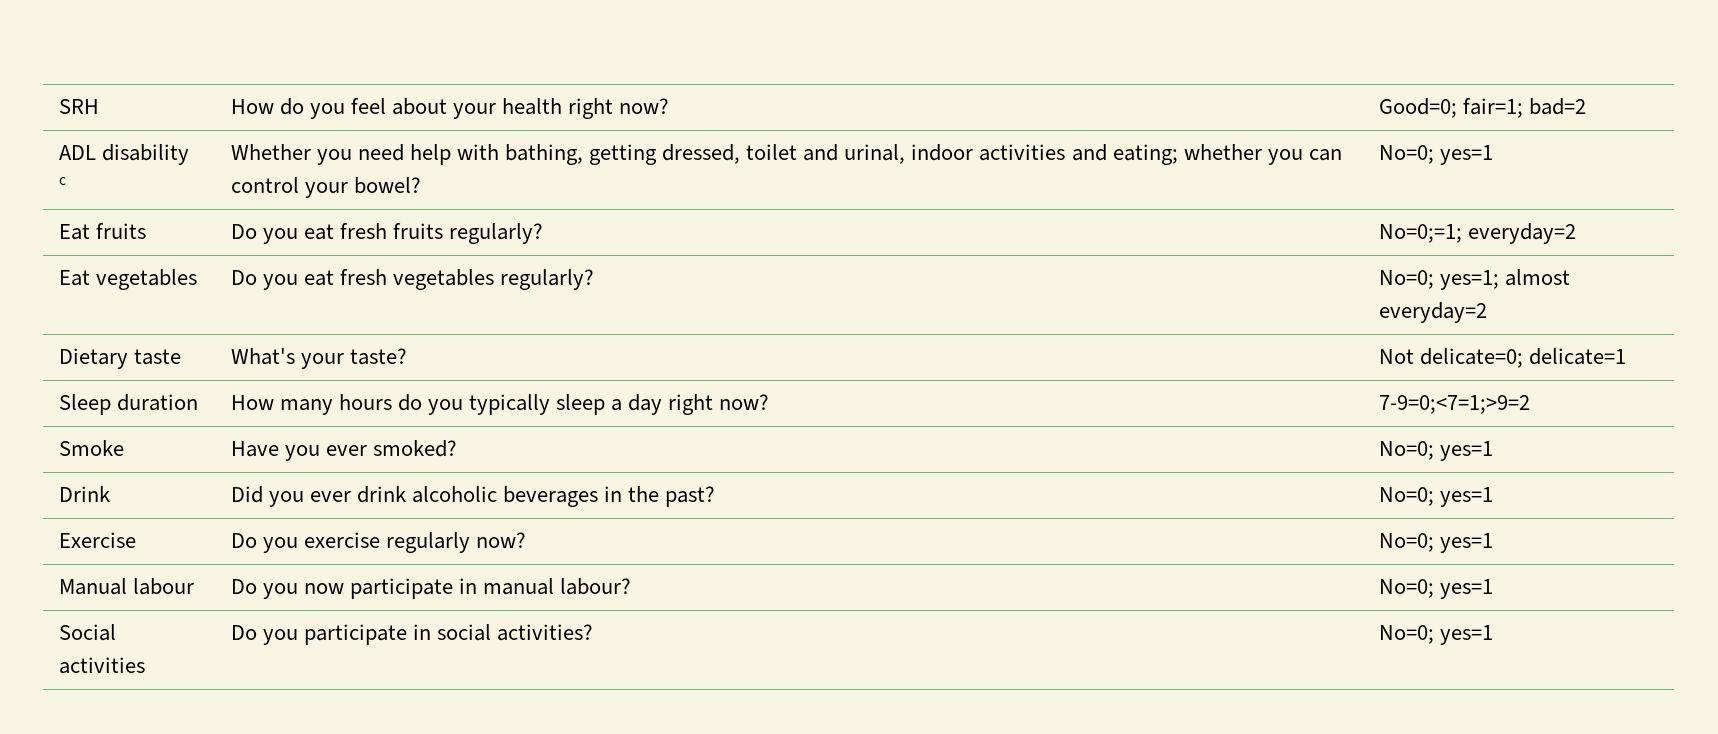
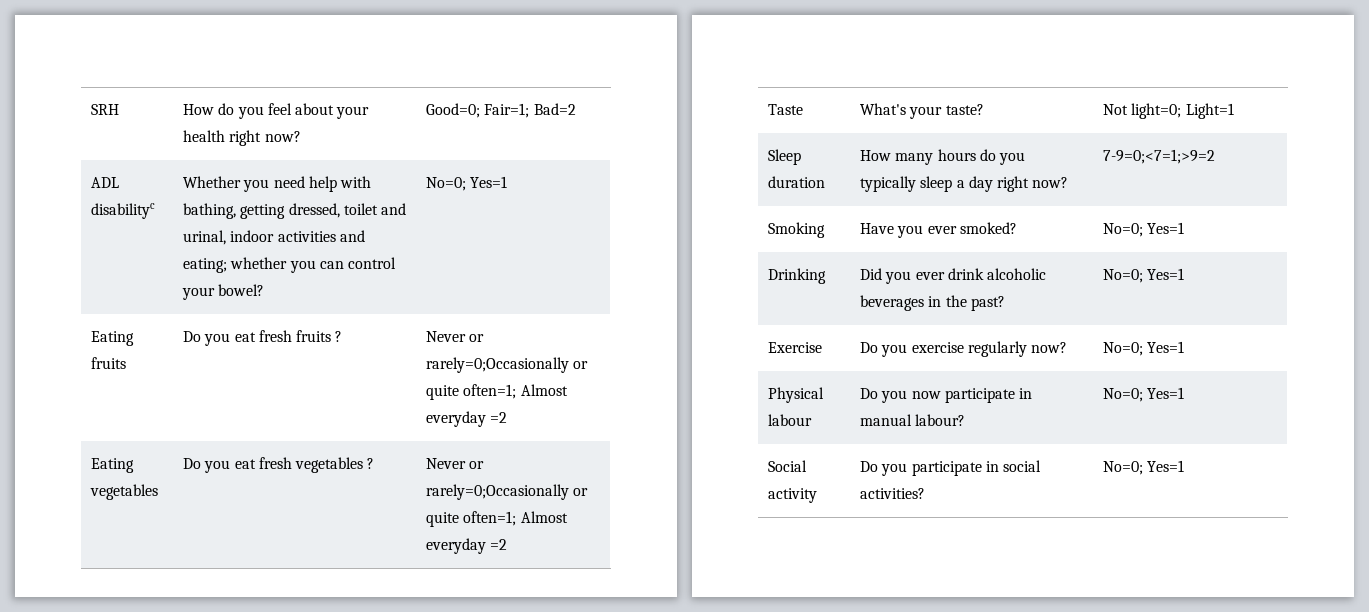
- SRH | How do you feel about your health right now? | Good=0; fair=1; bad=2
+ SRH | How do you feel about your health right now? | Good=0; Fair=1; Bad=2
- ADL disability c | Whether you need help with bathing, getting dressed, toilet and urinal, indoor activities and eating; whether you can control your bowel? | No=0; yes=1
- Eat fruits | Do you eat fresh fruits regularly? | No=0;=1; everyday=2
- Eat vegetables | Do you eat fresh vegetables regularly? | No=0; yes=1; almost everyday=2
- Dietary taste | What's your taste? | Not delicate=0; delicate=1
+ ADL disabilityc | Whether you need help with bathing, getting dressed, toilet and urinal, indoor activities and eating; whether you can control your bowel? | No=0; Yes=1
+ Eating fruits | Do you eat fresh fruits ? | Never or rarely=0;Occasionally or quite often=1; Almost everyday =2
+ Eating vegetables | Do you eat fresh vegetables ? | Never or rarely=0;Occasionally or quite often=1; Almost everyday =2
+ Taste | What's your taste? | Not light=0; Light=1
- Smoke | Have you ever smoked? | No=0; yes=1
- Drink | Did you ever drink alcoholic beverages in the past? | No=0; yes=1
+ Smoking | Have you ever smoked? | No=0; Yes=1
+ Drinking | Did you ever drink alcoholic beverages in the past? | No=0; Yes=1
- Exercise | Do you exercise regularly now? | No=0; yes=1
- Manual labour | Do you now participate in manual labour? | No=0; yes=1
+ Exercise | Do you exercise regularly now? | No=0; Yes=1
+ Physical labour | Do you now participate in manual labour? | No=0; Yes=1
- Social activities | Do you participate in social activities? | No=0; yes=1
+ Social activity | Do you participate in social activities? | No=0; Yes=1

